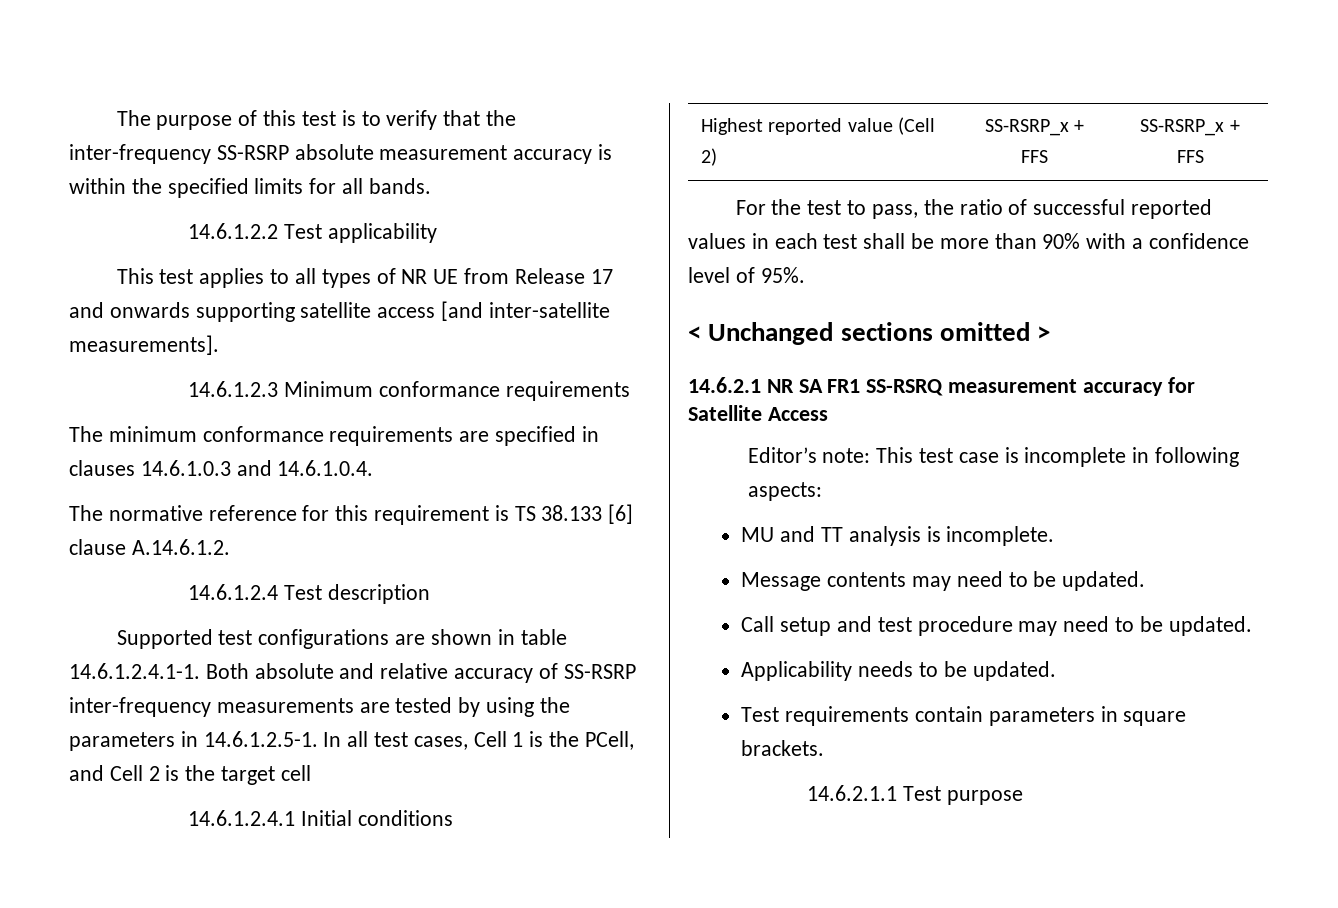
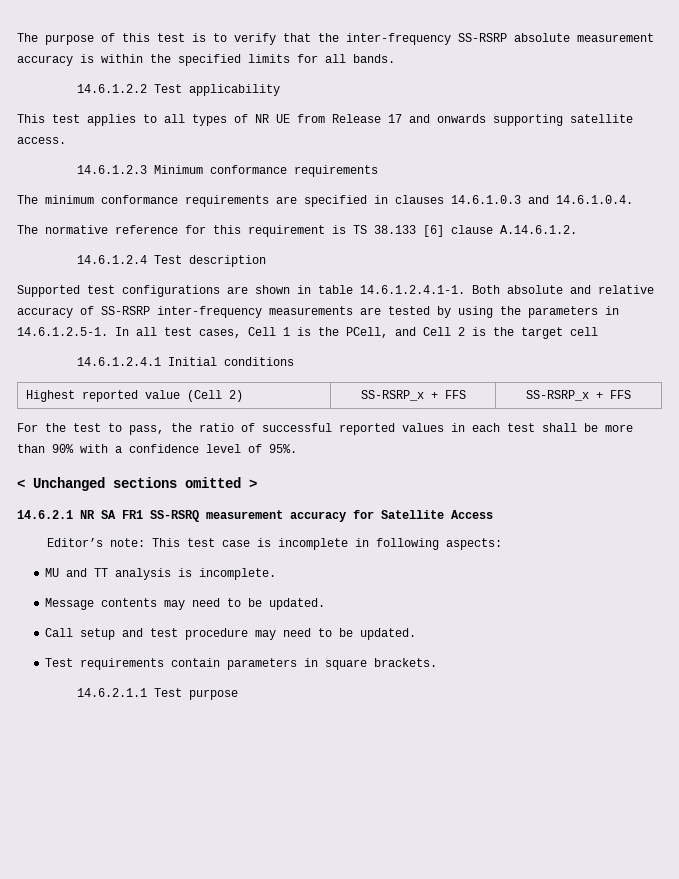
- This test applies to all types of NR UE from Release 17 and onwards supporting satellite access [and inter-satellite measurements].
+ This test applies to all types of NR UE from Release 17 and onwards supporting satellite access.
- Applicability needs to be updated.

